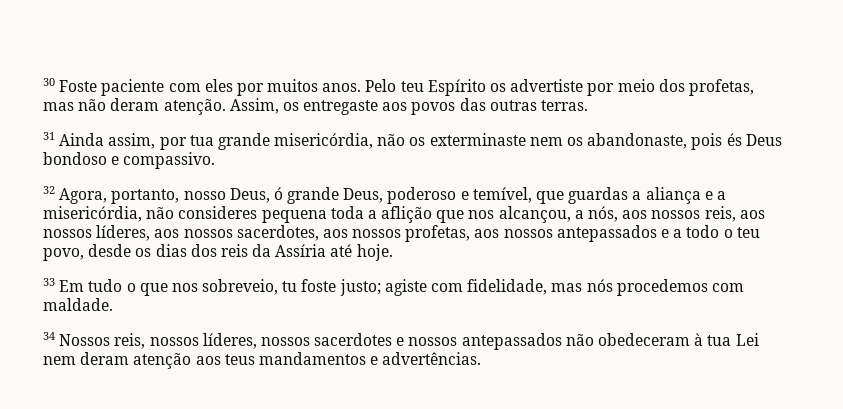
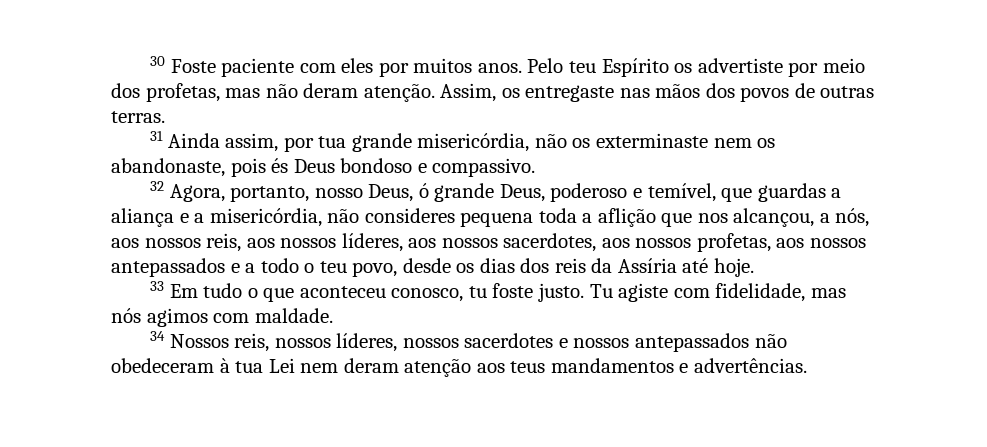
- Assim, os entregaste aos povos das outras terras.
+ Assim, os entregaste nas mãos dos povos de outras terras.
- 33 Em tudo o que nos sobreveio, tu foste justo; agiste com fidelidade, mas nós procedemos com maldade.
+ 33 Em tudo o que aconteceu conosco, tu foste justo. Tu agiste com fidelidade, mas nós agimos com maldade.

